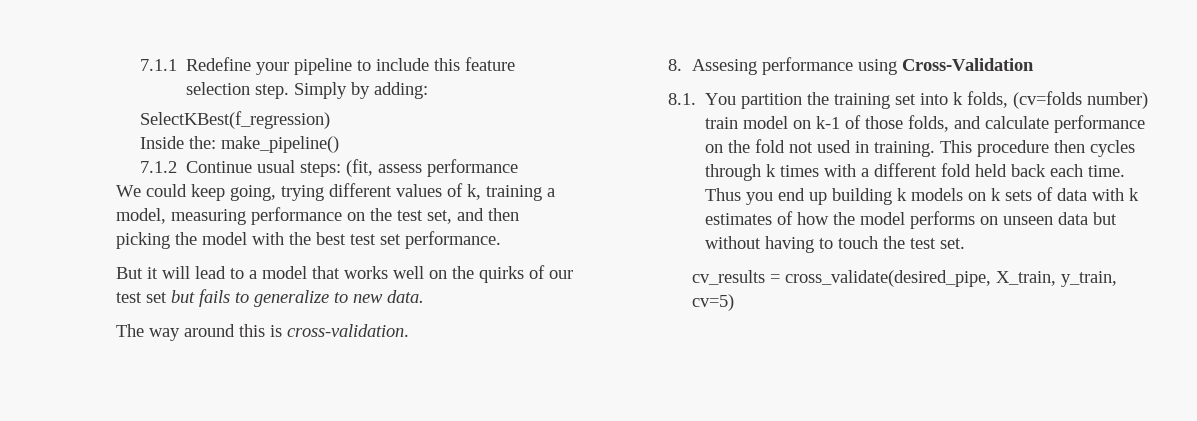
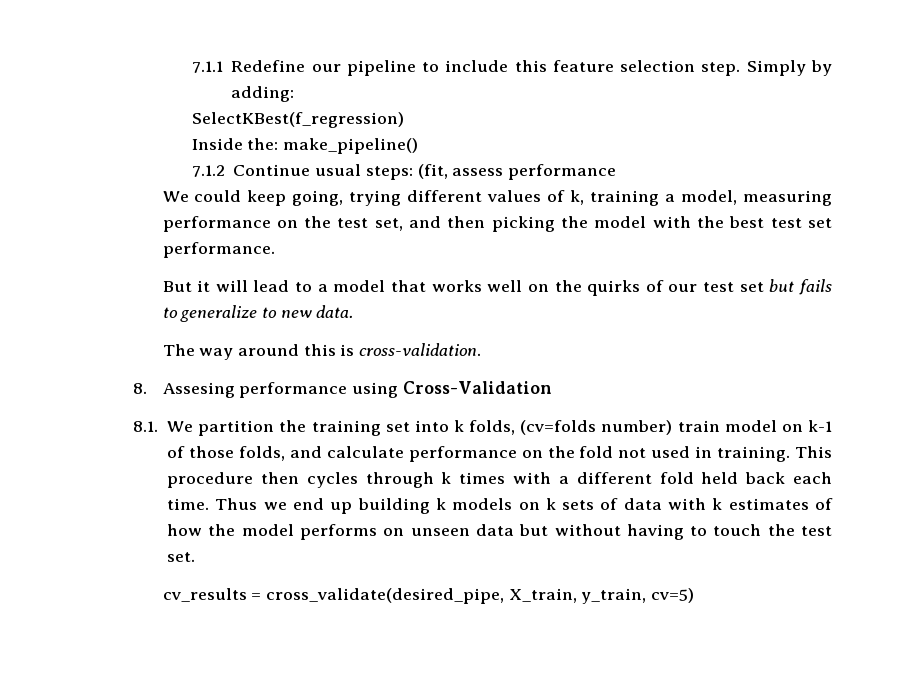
- 7.1.1 Redefine your pipeline to include this feature selection step.
+ 7.1.1 Redefine our pipeline to include this feature selection step.
- 8.1. You partition the training set into k folds, (cv=folds number) train model on k-1 of those folds, and calculate performance on the fold not used in training.
+ 8.1. We partition the training set into k folds, (cv=folds number) train model on k-1 of those folds, and calculate performance on the fold not used in training.
- Thus you end up building k models on k sets of data with k estimates of how the model performs on unseen data but without having to touch the test set.
+ Thus we end up building k models on k sets of data with k estimates of how the model performs on unseen data but without having to touch the test set.

